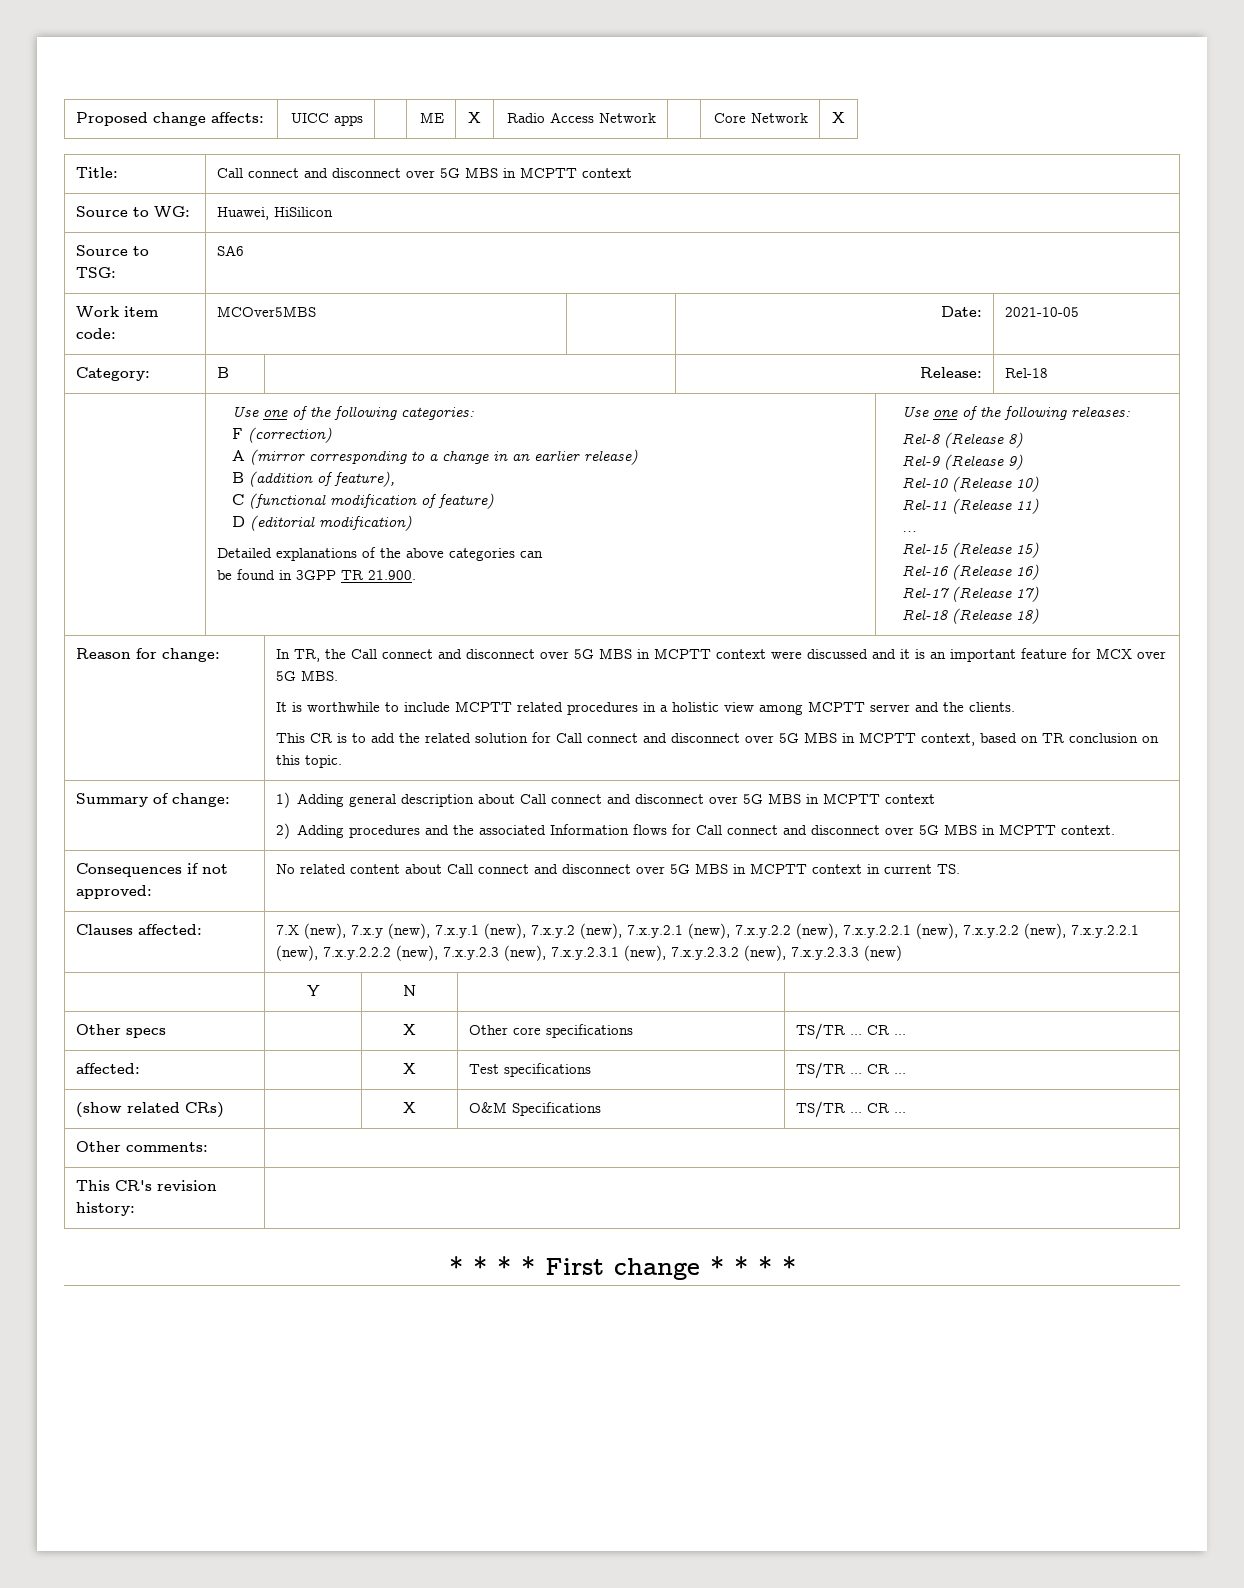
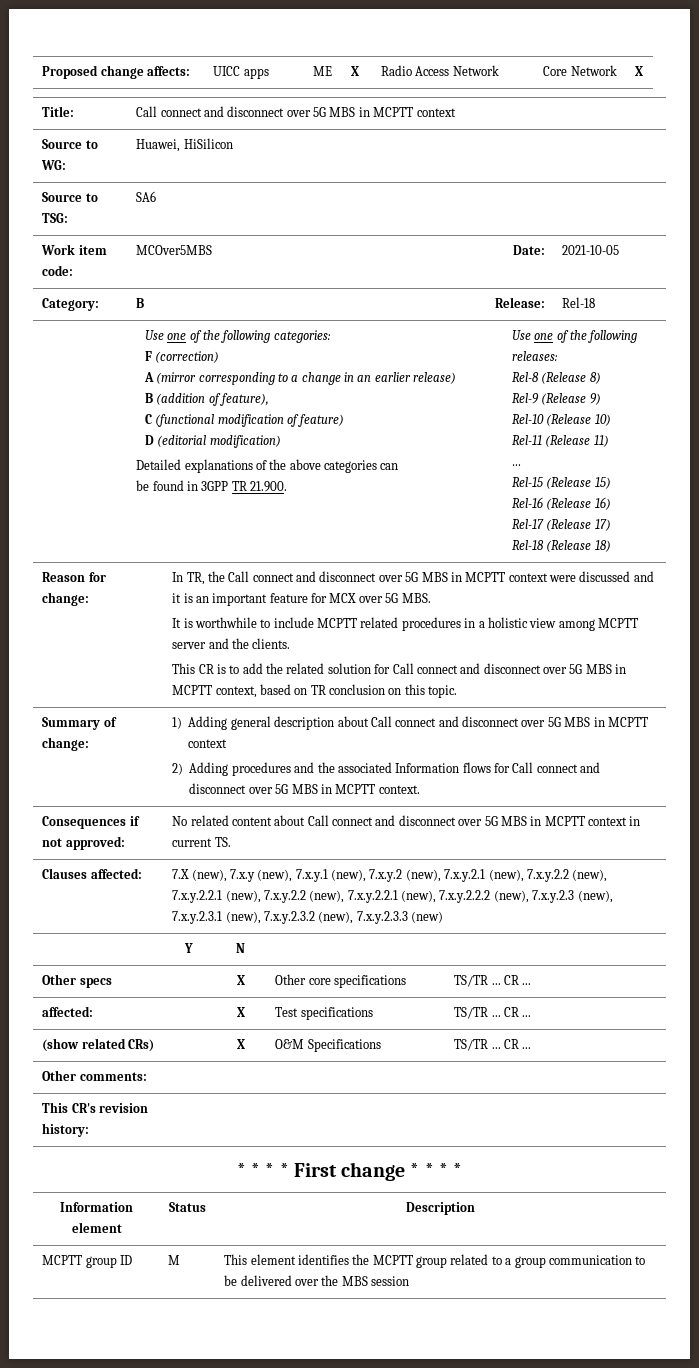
+ Information element | Status | Description
+ MCPTT group ID | M | This element identifies the MCPTT group related to a group communication to be delivered over the MBS session

